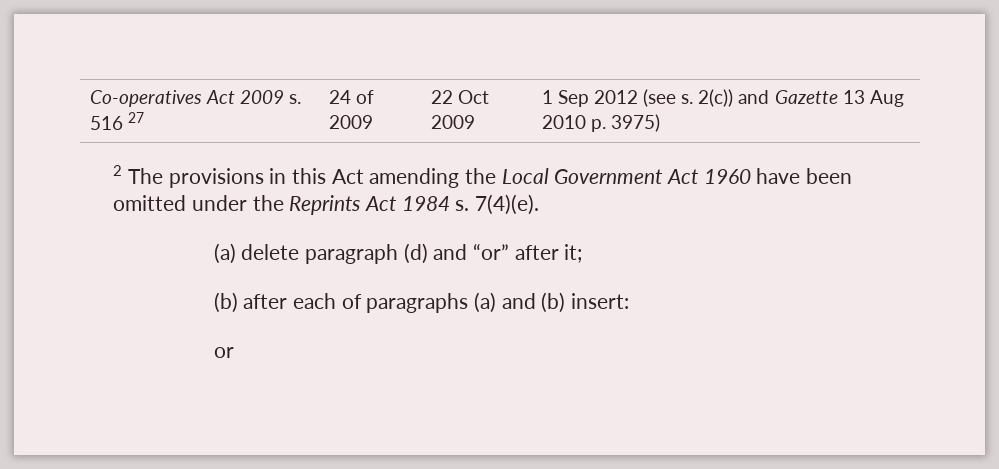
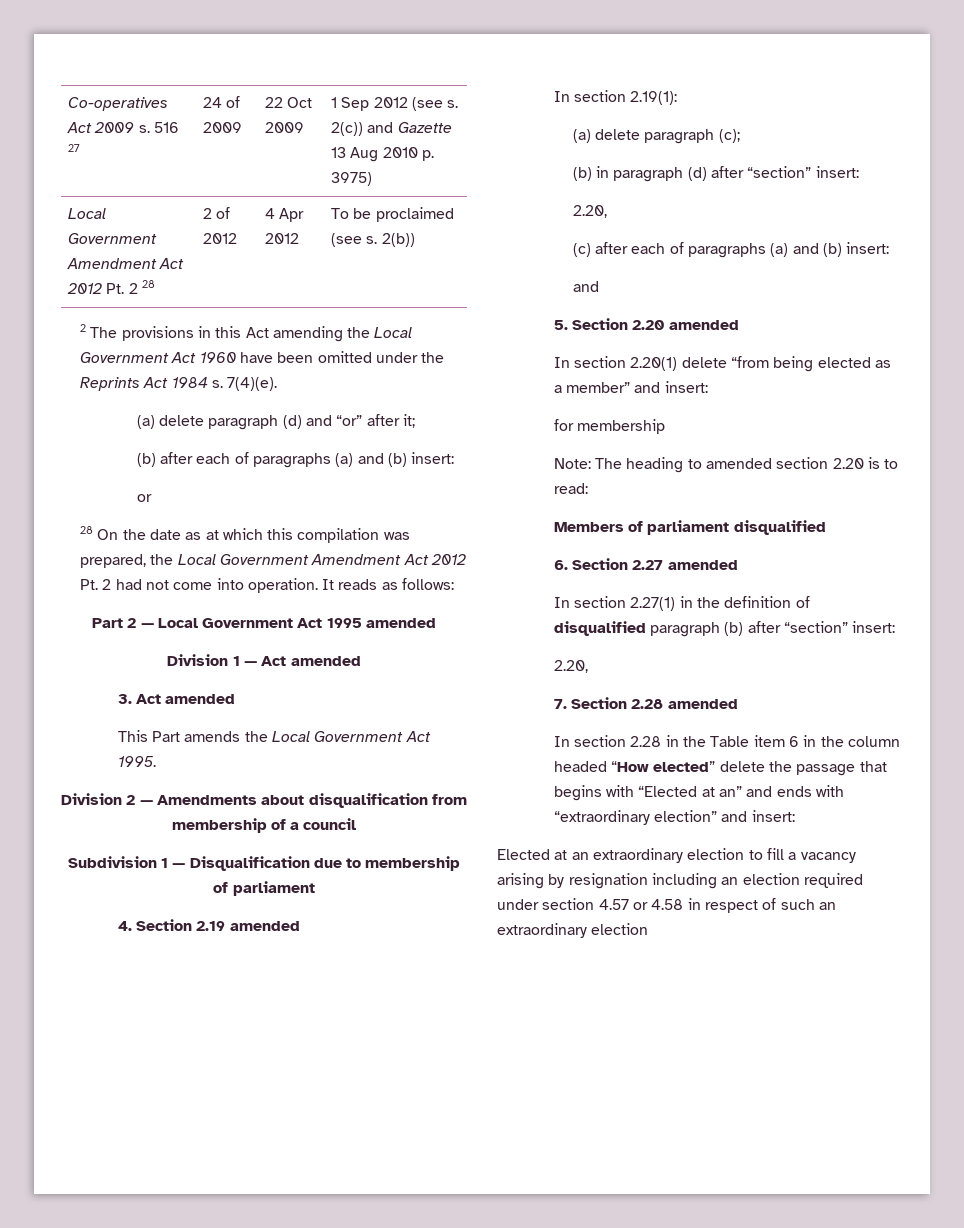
+ Local Government Amendment Act 2012 Pt. 2 28 | 2 of 2012 | 4 Apr 2012 | To be proclaimed (see s. 2(b))
+ 28 On the date as at which this compilation was prepared, the Local Government Amendment Act 2012 Pt. 2 had not come into operation. It reads as follows:
+ Part 2 — Local Government Act 1995 amended
+ Division 1 — Act amended
+ 3. Act amended
+ This Part amends the Local Government Act 1995.
+ Division 2 — Amendments about disqualification from membership of a council
+ Subdivision 1 — Disqualification due to membership of parliament
+ 4. Section 2.19 amended
+ In section 2.19(1):
+ (a) delete paragraph (c);
+ (b) in paragraph (d) after “section” insert:
+ 2.20,
+ (c) after each of paragraphs (a) and (b) insert:
+ and
+ 5. Section 2.20 amended
+ In section 2.20(1) delete “from being elected as a member” and insert:
+ for membership
+ Note: The heading to amended section 2.20 is to read:
+ Members of parliament disqualified
+ 6. Section 2.27 amended
+ In section 2.27(1) in the definition of disqualified paragraph (b) after “section” insert:
+ 2.20,
+ 7. Section 2.28 amended
+ In section 2.28 in the Table item 6 in the column headed “How elected” delete the passage that begins with “Elected at an” and ends with “extraordinary election” and insert:
+ Elected at an extraordinary election to fill a vacancy arising by resignation including an election required under section 4.57 or 4.58 in respect of such an extraordinary election

